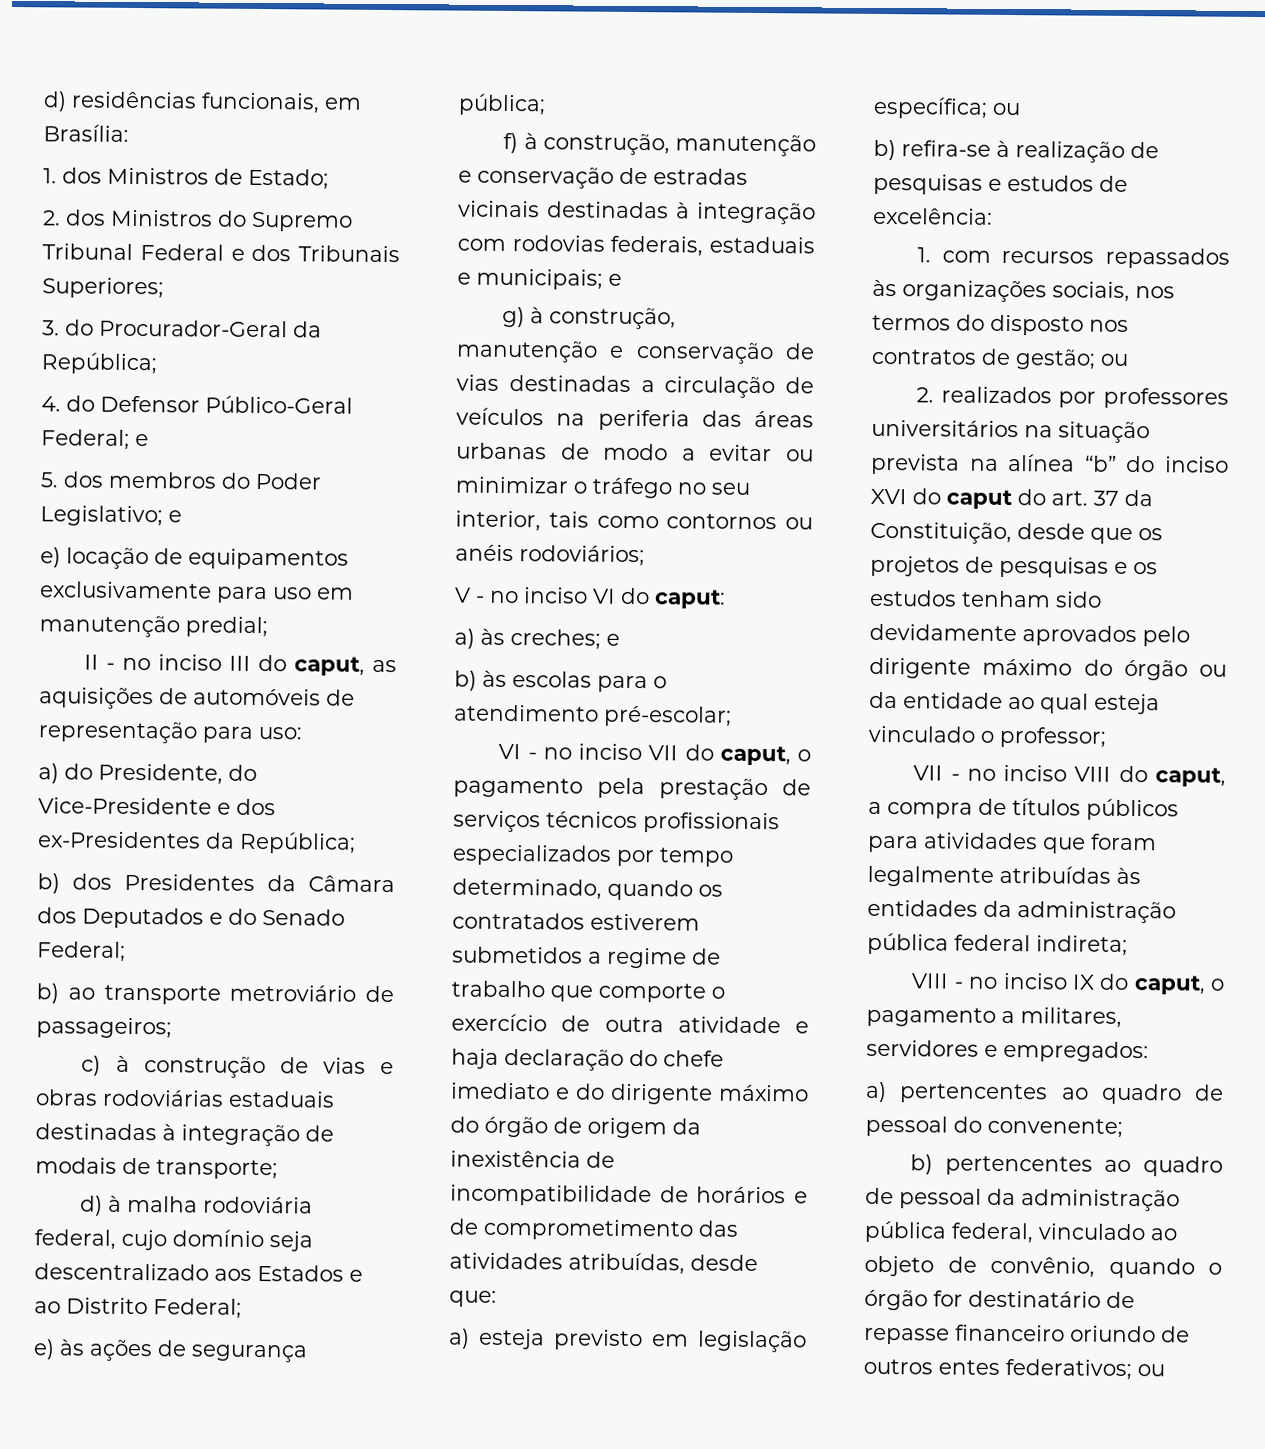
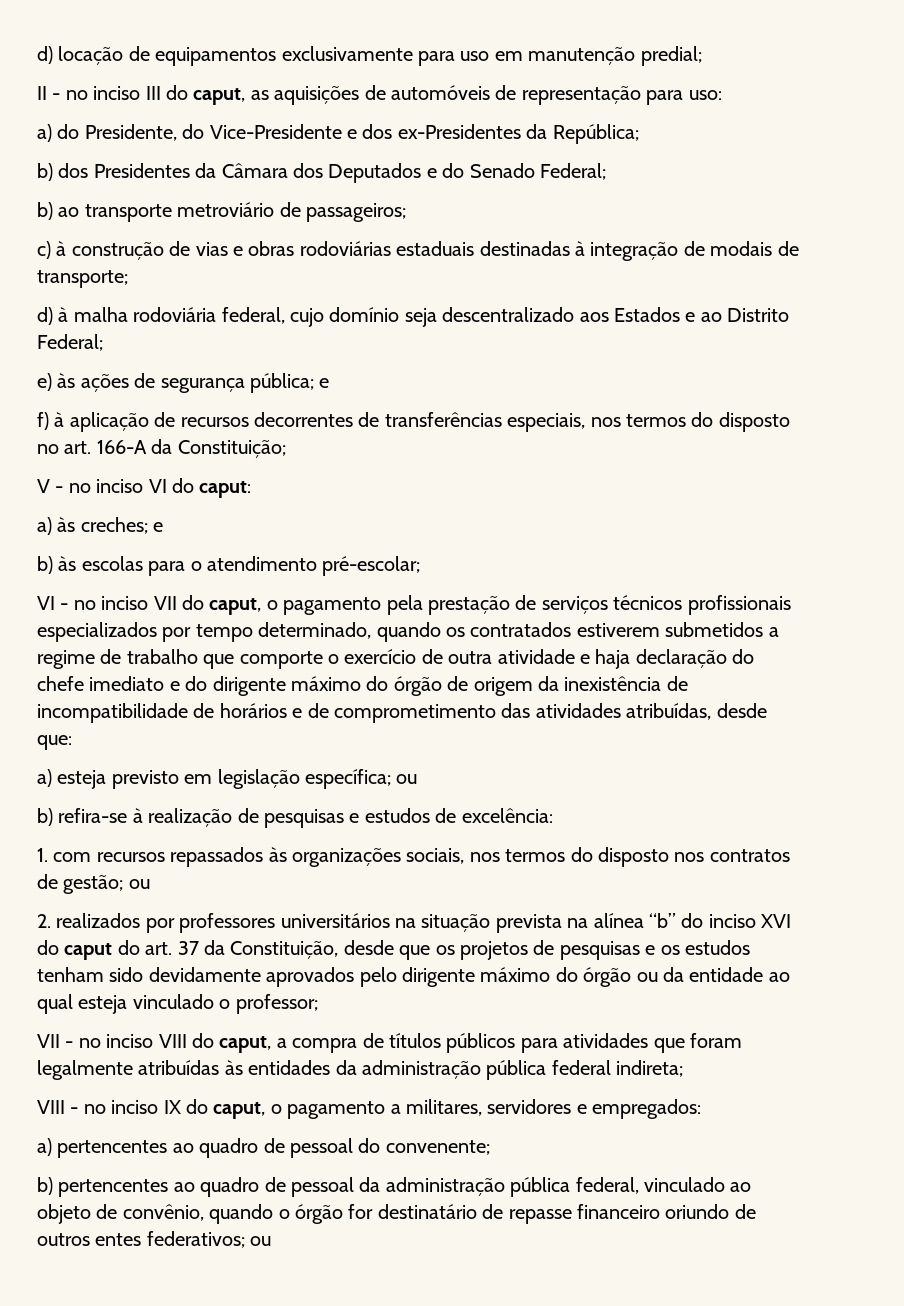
- d) residências funcionais, em Brasília:
- 1. dos Ministros de Estado;
- 2. dos Ministros do Supremo Tribunal Federal e dos Tribunais Superiores;
- 3. do Procurador-Geral da República;
- 4. do Defensor Público-Geral Federal; e
- 5. dos membros do Poder Legislativo; e
- e) locação de equipamentos exclusivamente para uso em manutenção predial;
+ d) locação de equipamentos exclusivamente para uso em manutenção predial;
- e) às ações de segurança pública;
+ e) às ações de segurança pública; e
- f) à construção, manutenção e conservação de estradas vicinais destinadas à integração com rodovias federais, estaduais e municipais; e
- g) à construção, manutenção e conservação de vias destinadas a circulação de veículos na periferia das áreas urbanas de modo a evitar ou minimizar o tráfego no seu interior, tais como contornos ou anéis rodoviários;
+ f) à aplicação de recursos decorrentes de transferências especiais, nos termos do disposto no art. 166-A da Constituição;

